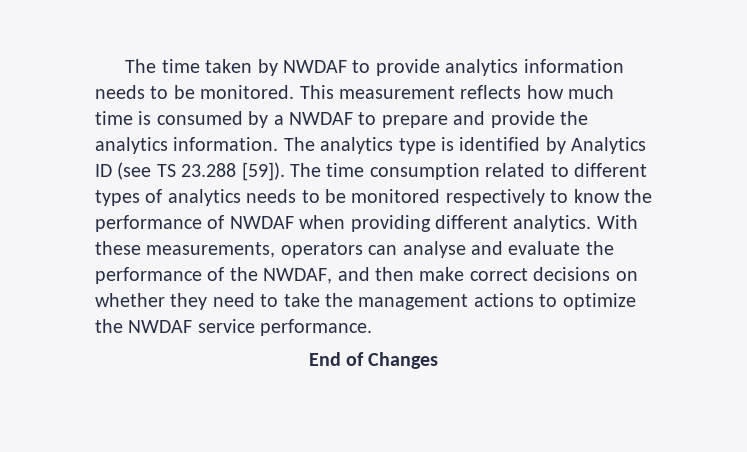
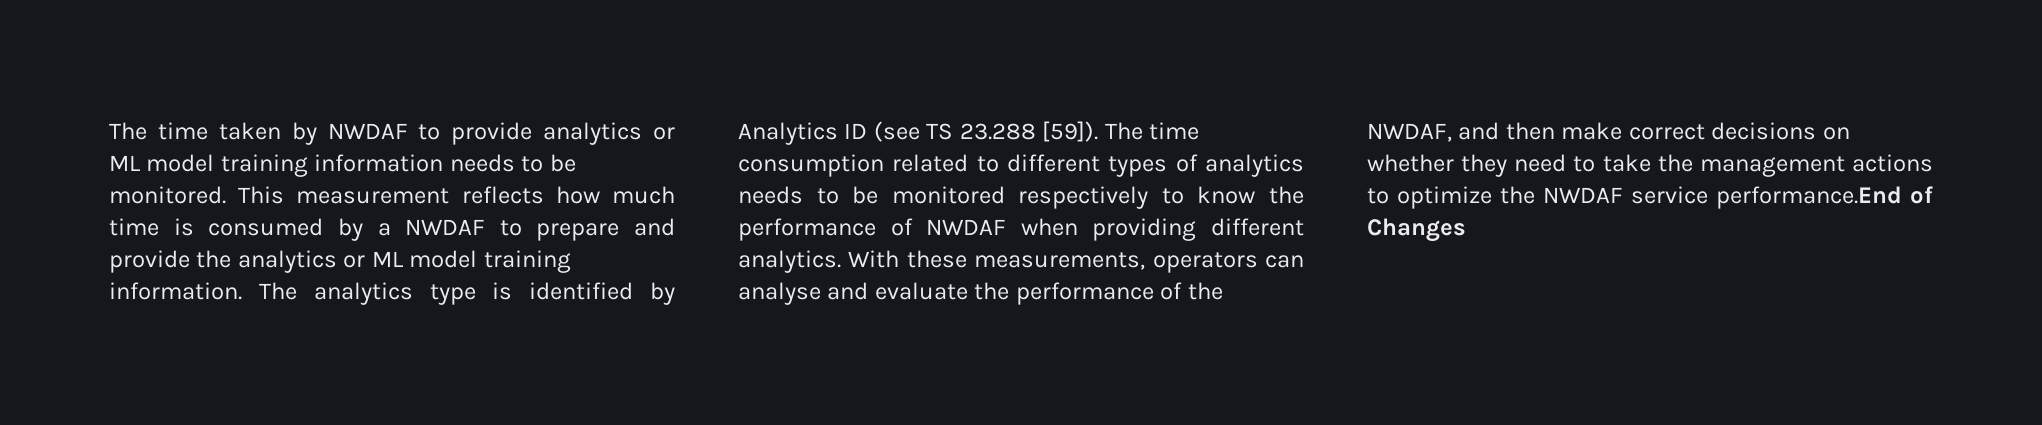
- The time taken by NWDAF to provide analytics information needs to be monitored.
+ The time taken by NWDAF to provide analytics or ML model training information needs to be monitored.
- This measurement reflects how much time is consumed by a NWDAF to prepare and provide the analytics information.
+ This measurement reflects how much time is consumed by a NWDAF to prepare and provide the analytics or ML model training information.
- With these measurements, operators can analyse and evaluate the performance of the NWDAF, and then make correct decisions on whether they need to take the management actions to optimize the NWDAF service performance.
- End of Changes
+ With these measurements, operators can analyse and evaluate the performance of the NWDAF, and then make correct decisions on whether they need to take the management actions to optimize the NWDAF service performance.End of Changes

